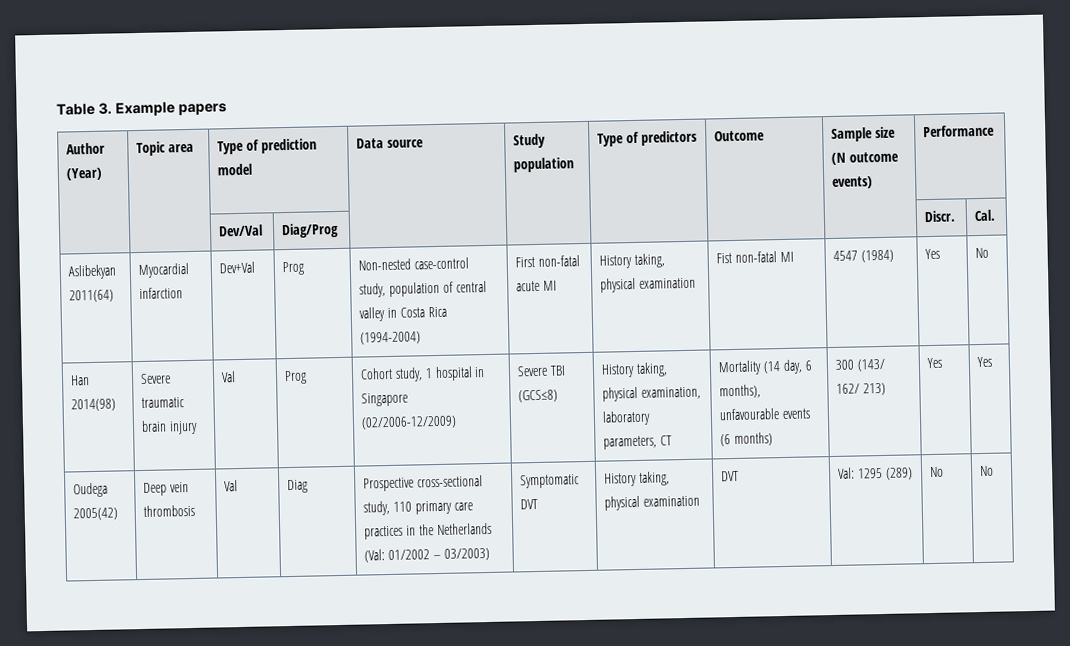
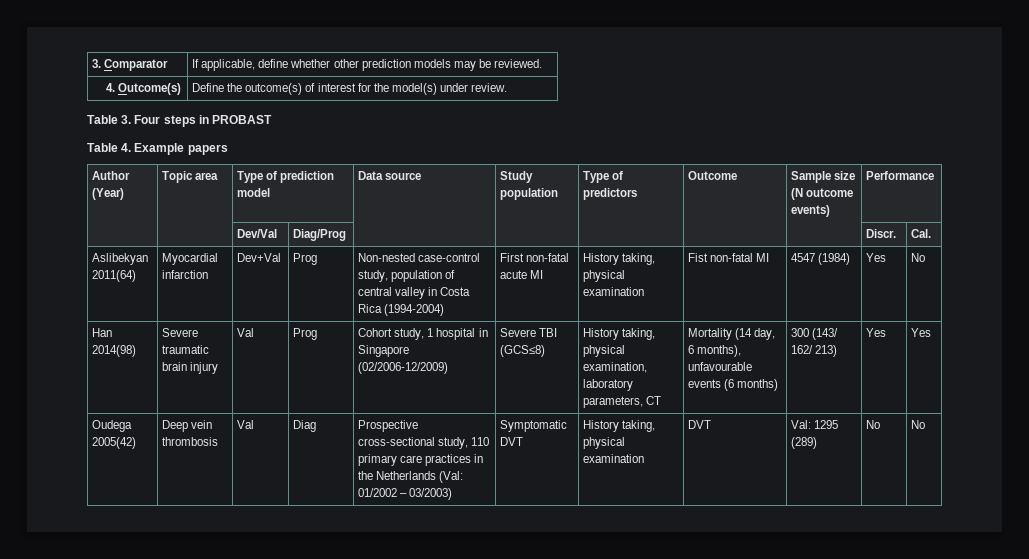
- Table 3. Example papers
+ 3. Comparator | If applicable, define whether other prediction models may be reviewed.
+ 4. Outcome(s) | Define the outcome(s) of interest for the model(s) under review.
+ Table 3. Four steps in PROBAST
+ Table 4. Example papers

